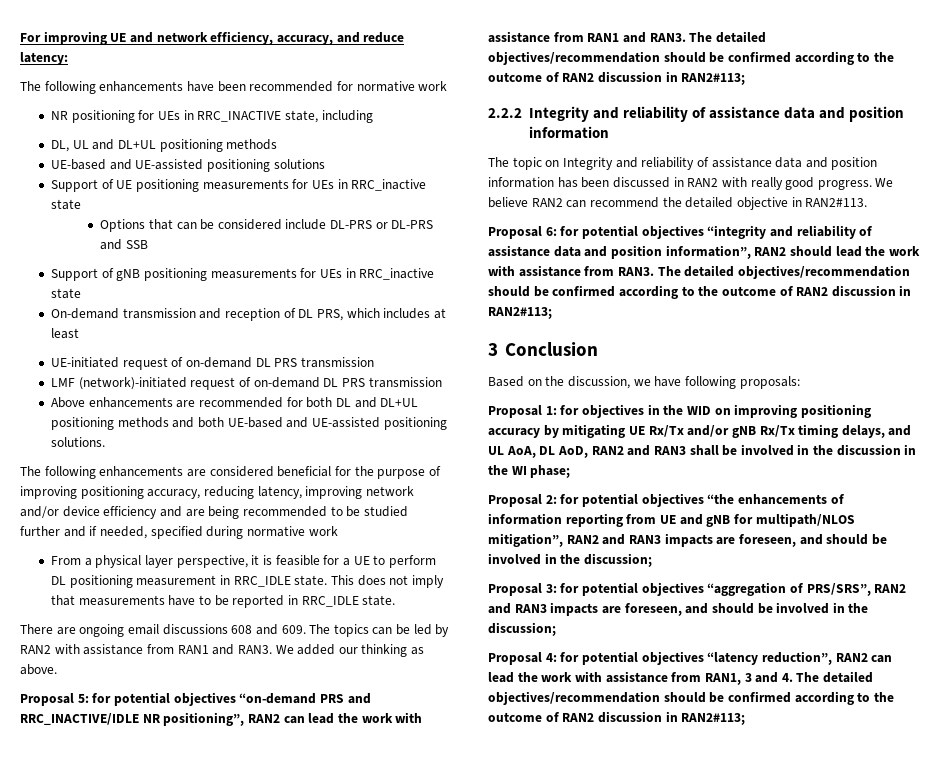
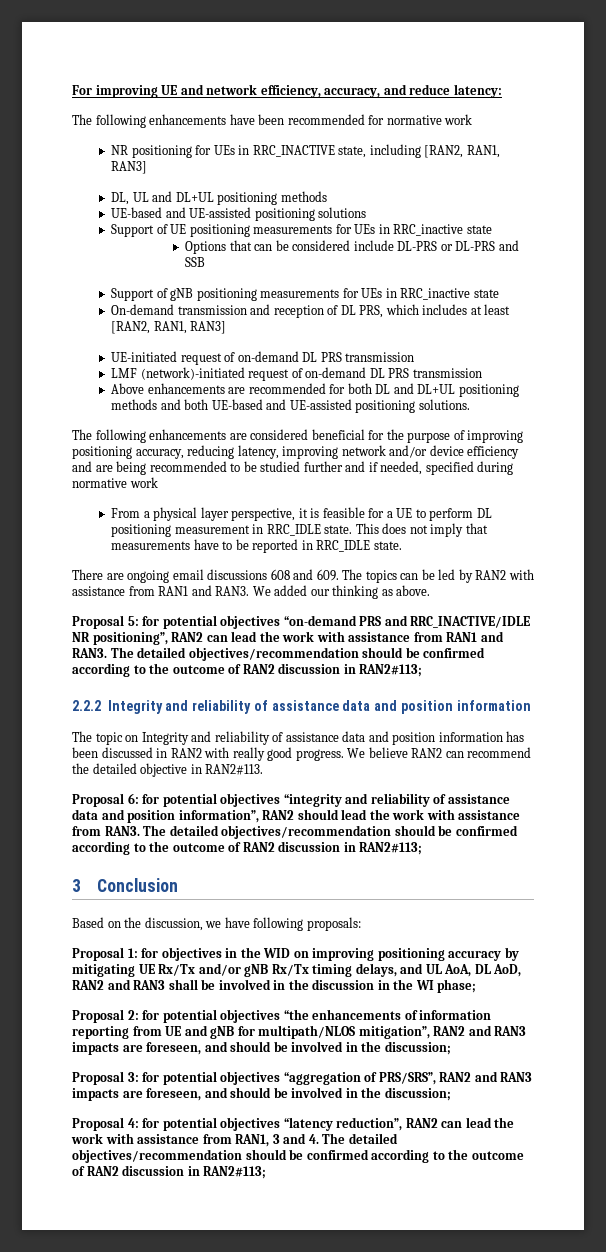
- NR positioning for UEs in RRC_INACTIVE state, including
+ NR positioning for UEs in RRC_INACTIVE state, including [RAN2, RAN1, RAN3]
- On-demand transmission and reception of DL PRS, which includes at least
+ On-demand transmission and reception of DL PRS, which includes at least [RAN2, RAN1, RAN3]

